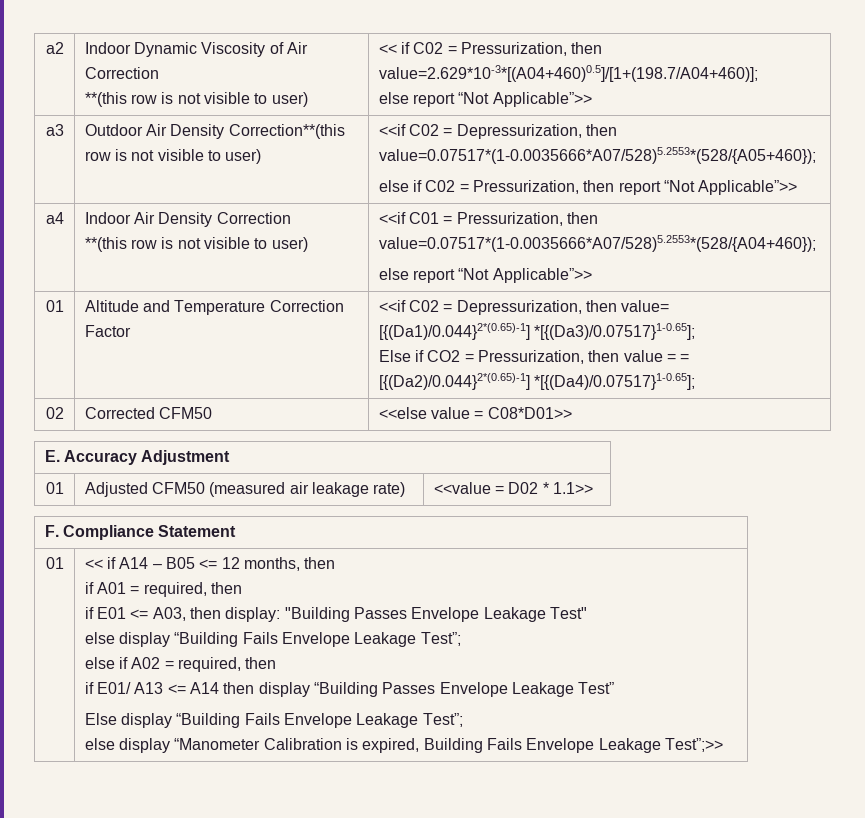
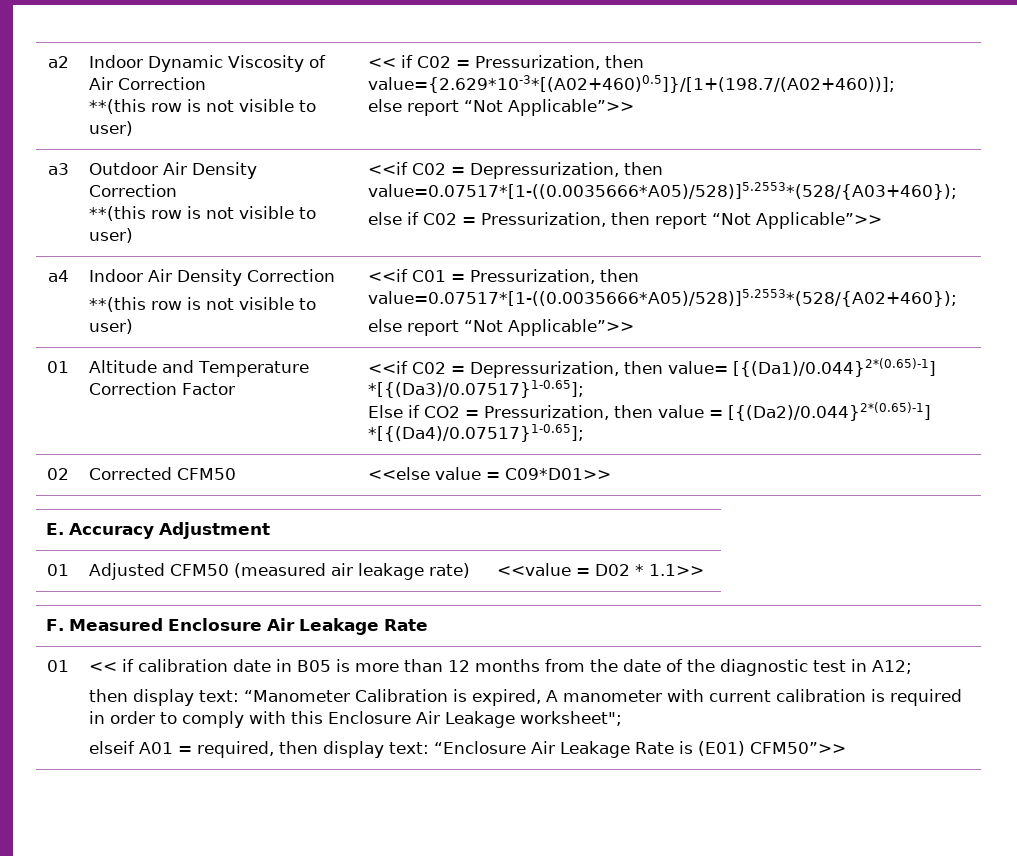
  a2 | Indoor Dynamic Viscosity of Air Correction
- **(this row is not visible to user) | << if C02 = Pressurization, then value=2.629*10-3*[(A04+460)0.5]/[1+(198.7/A04+460)];
+ **(this row is not visible to user) | << if C02 = Pressurization, then value={2.629*10-3*[(A02+460)0.5]}/[1+(198.7/(A02+460))];
- a3 | Outdoor Air Density Correction**(this row is not visible to user) | <<if C02 = Depressurization, then value=0.07517*(1-0.0035666*A07/528)5.2553*(528/{A05+460});
+ a3 | Outdoor Air Density Correction
+ **(this row is not visible to user) | <<if C02 = Depressurization, then value=0.07517*[1-((0.0035666*A05)/528)]5.2553*(528/{A03+460});
  a4 | Indoor Air Density Correction
- **(this row is not visible to user) | <<if C01 = Pressurization, then value=0.07517*(1-0.0035666*A07/528)5.2553*(528/{A04+460});
+ **(this row is not visible to user) | <<if C01 = Pressurization, then value=0.07517*[1-((0.0035666*A05)/528)]5.2553*(528/{A02+460});
  01 | Altitude and Temperature Correction Factor | <<if C02 = Depressurization, then value= [{(Da1)/0.044}2*(0.65)-1] *[{(Da3)/0.07517}1-0.65];
- Else if CO2 = Pressurization, then value = = [{(Da2)/0.044}2*(0.65)-1] *[{(Da4)/0.07517}1-0.65];
+ Else if CO2 = Pressurization, then value = [{(Da2)/0.044}2*(0.65)-1] *[{(Da4)/0.07517}1-0.65];
- 02 | Corrected CFM50 | <<else value = C08*D01>>
+ 02 | Corrected CFM50 | <<else value = C09*D01>>
- F. Compliance Statement
- 01 | << if A14 – B05 <= 12 months, then
- if A01 = required, then
- if E01 <= A03, then display: "Building Passes Envelope Leakage Test"
- else display “Building Fails Envelope Leakage Test”;
- else if A02 = required, then
- if E01/ A13 <= A14 then display “Building Passes Envelope Leakage Test”
- Else display “Building Fails Envelope Leakage Test”;
- else display “Manometer Calibration is expired, Building Fails Envelope Leakage Test”;>>
+ F. Measured Enclosure Air Leakage Rate
+ 01 | << if calibration date in B05 is more than 12 months from the date of the diagnostic test in A12;
+ then display text: “Manometer Calibration is expired, A manometer with current calibration is required in order to comply with this Enclosure Air Leakage worksheet";
+ elseif A01 = required, then display text: “Enclosure Air Leakage Rate is (E01) CFM50”>>

